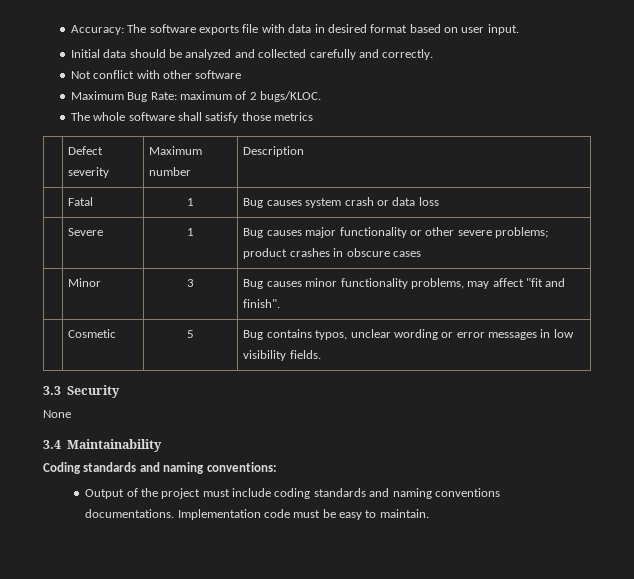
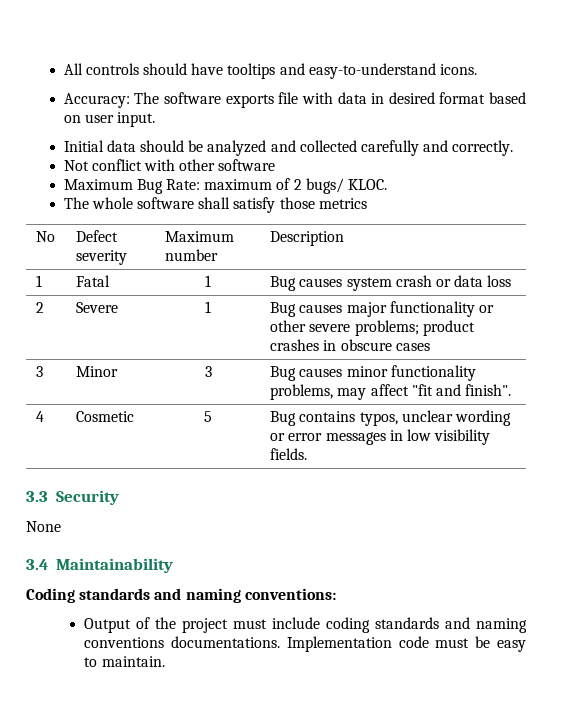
+ All controls should have tooltips and easy-to-understand icons.
- Maximum Bug Rate: maximum of 2 bugs/KLOC.
+ Maximum Bug Rate: maximum of 2 bugs/ KLOC.
- | Defect severity | Maximum number | Description
+ No | Defect severity | Maximum number | Description
- | Fatal | 1 | Bug causes system crash or data loss
+ 1 | Fatal | 1 | Bug causes system crash or data loss
- | Severe | 1 | Bug causes major functionality or other severe problems; product crashes in obscure cases
+ 2 | Severe | 1 | Bug causes major functionality or other severe problems; product crashes in obscure cases
- | Minor | 3 | Bug causes minor functionality problems, may affect "fit and finish".
+ 3 | Minor | 3 | Bug causes minor functionality problems, may affect "fit and finish".
- | Cosmetic | 5 | Bug contains typos, unclear wording or error messages in low visibility fields.
+ 4 | Cosmetic | 5 | Bug contains typos, unclear wording or error messages in low visibility fields.

